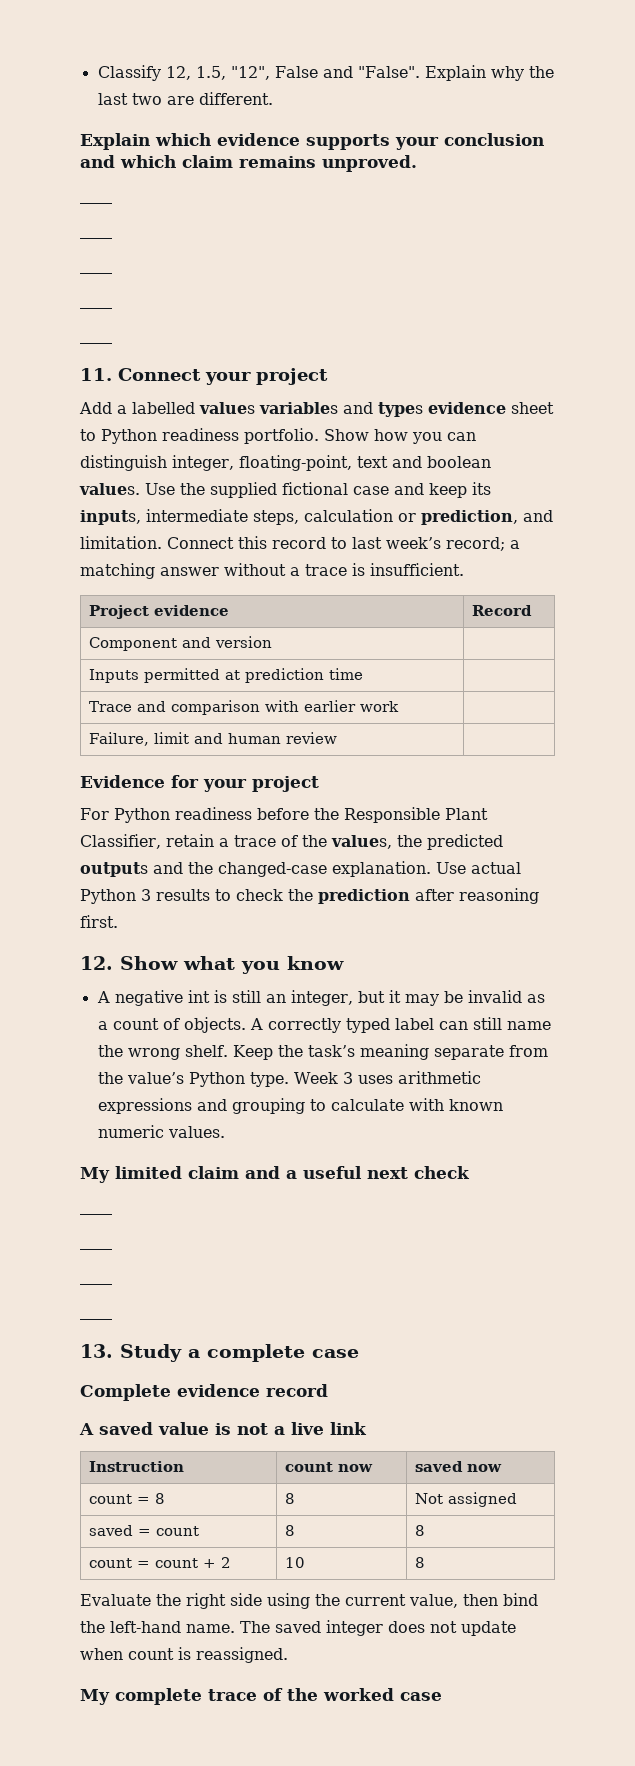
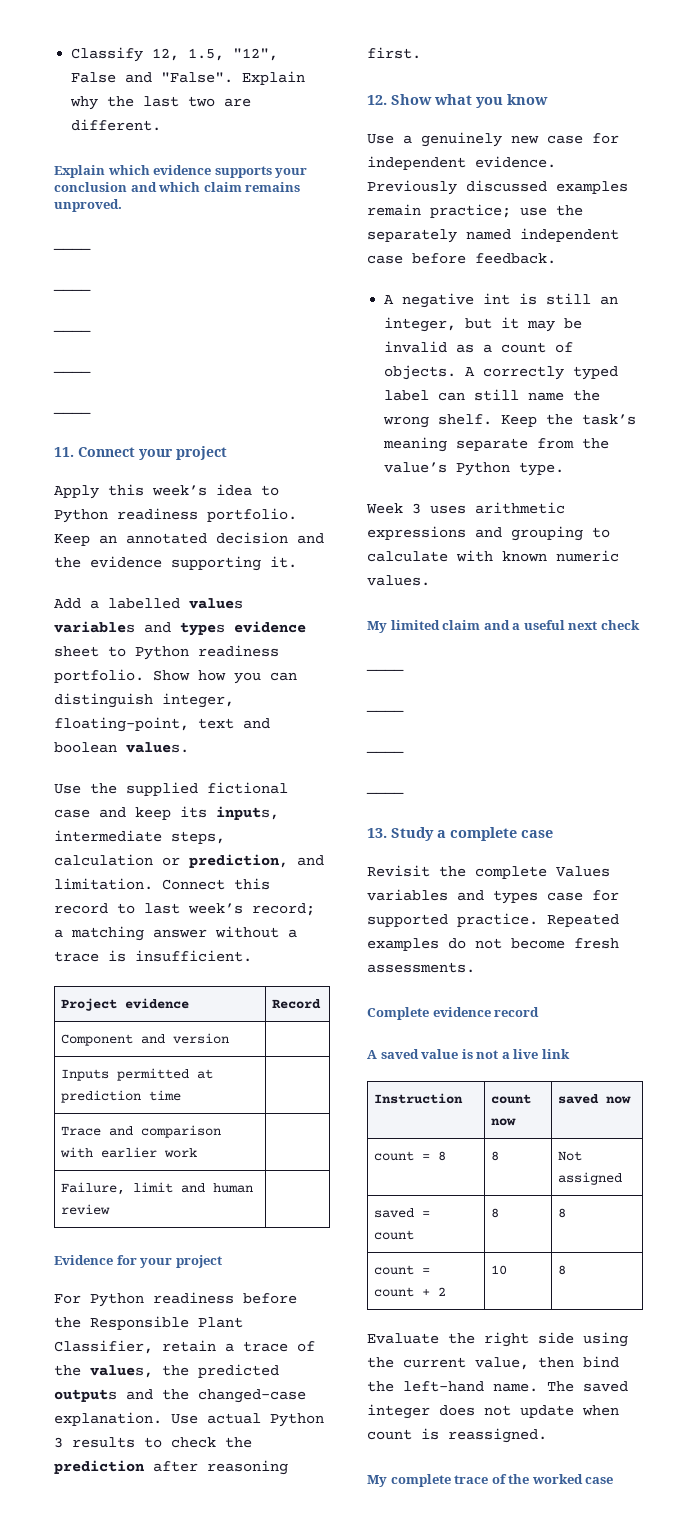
+ Apply this week’s idea to Python readiness portfolio. Keep an annotated decision and the evidence supporting it.
- Show how you can distinguish integer, floating-point, text and boolean values. Use the supplied fictional case and keep its inputs, intermediate steps, calculation or prediction, and limitation.
+ Show how you can distinguish integer, floating-point, text and boolean values.
+ Use the supplied fictional case and keep its inputs, intermediate steps, calculation or prediction, and limitation.
+ Use a genuinely new case for independent evidence. Previously discussed examples remain practice; use the separately named independent case before feedback.
- Keep the task’s meaning separate from the value’s Python type. Week 3 uses arithmetic expressions and grouping to calculate with known numeric values.
+ Keep the task’s meaning separate from the value’s Python type.
+ Week 3 uses arithmetic expressions and grouping to calculate with known numeric values.
+ Revisit the complete Values variables and types case for supported practice. Repeated examples do not become fresh assessments.

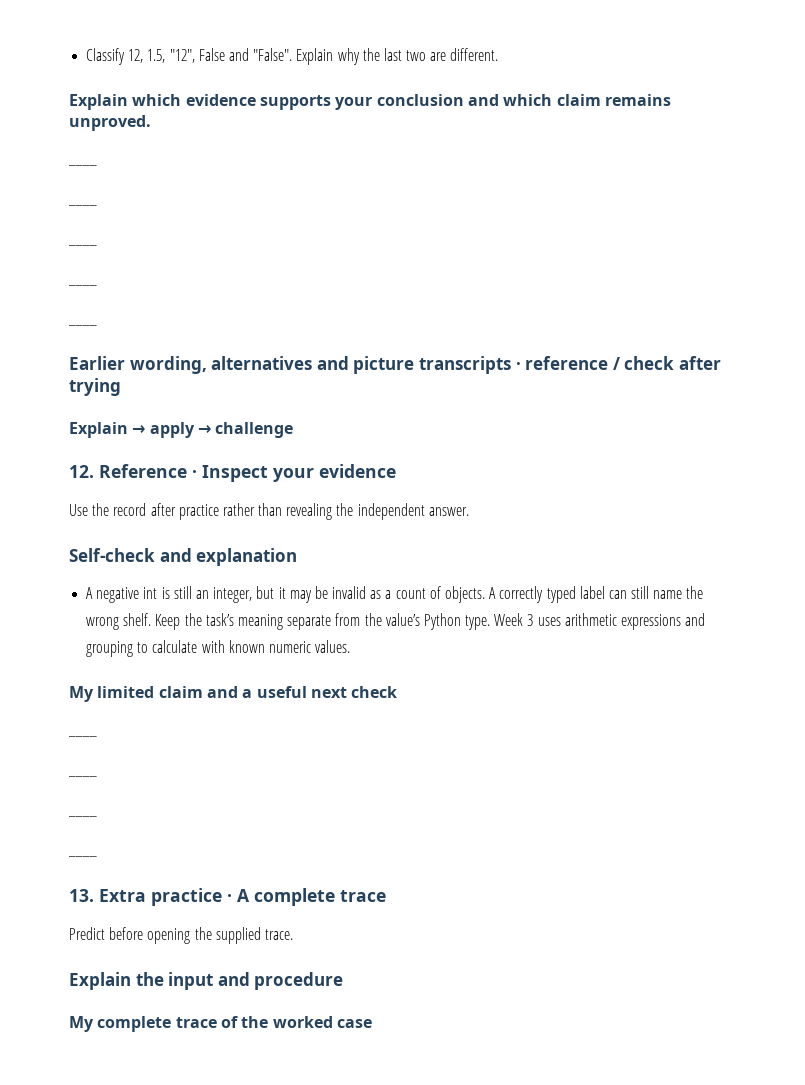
- 11. Connect your project
- Apply this week’s idea to Python readiness portfolio. Keep an annotated decision and the evidence supporting it.
- Add a labelled values variables and types evidence sheet to Python readiness portfolio. Show how you can distinguish integer, floating-point, text and boolean values.
- Use the supplied fictional case and keep its inputs, intermediate steps, calculation or prediction, and limitation. Connect this record to last week’s record; a matching answer without a trace is insufficient.
- Project evidence | Record
- Component and version |
- Inputs permitted at prediction time |
- Trace and comparison with earlier work |
- Failure, limit and human review |
- Evidence for your project
- For Python readiness before the Responsible Plant Classifier, retain a trace of the values, the predicted outputs and the changed-case explanation. Use actual Python 3 results to check the prediction after reasoning first.
- 12. Show what you know
- Use a genuinely new case for independent evidence. Previously discussed examples remain practice; use the separately named independent case before feedback.
+ Earlier wording, alternatives and picture transcripts · reference / check after trying
+ Explain → apply → challenge
+ 12. Reference · Inspect your evidence
+ Use the record after practice rather than revealing the independent answer.
+ Self-check and explanation
- Keep the task’s meaning separate from the value’s Python type.
- Week 3 uses arithmetic expressions and grouping to calculate with known numeric values.
+ Keep the task’s meaning separate from the value’s Python type. Week 3 uses arithmetic expressions and grouping to calculate with known numeric values.
- 13. Study a complete case
- Revisit the complete Values variables and types case for supported practice. Repeated examples do not become fresh assessments.
- Complete evidence record
- A saved value is not a live link
- Instruction | count now | saved now
- count = 8 | 8 | Not assigned
- saved = count | 8 | 8
- count = count + 2 | 10 | 8
- Evaluate the right side using the current value, then bind the left-hand name. The saved integer does not update when count is reassigned.
+ 13. Extra practice · A complete trace
+ Predict before opening the supplied trace.
+ Explain the input and procedure

